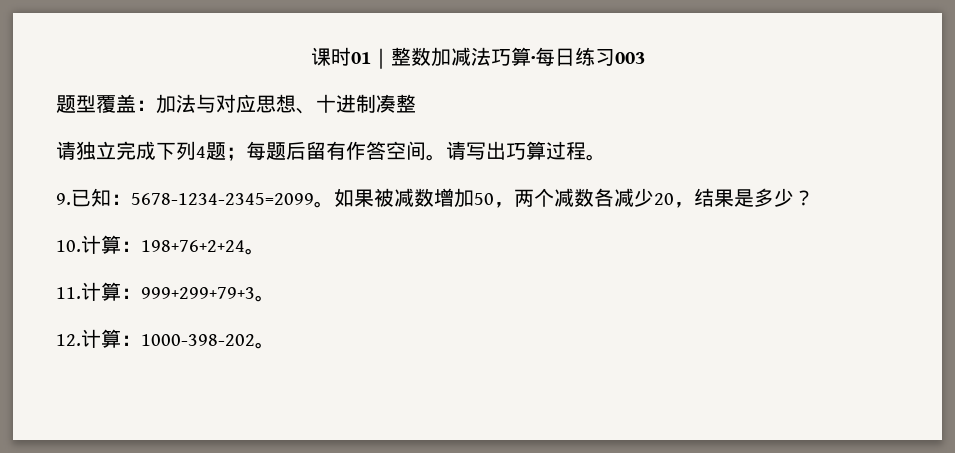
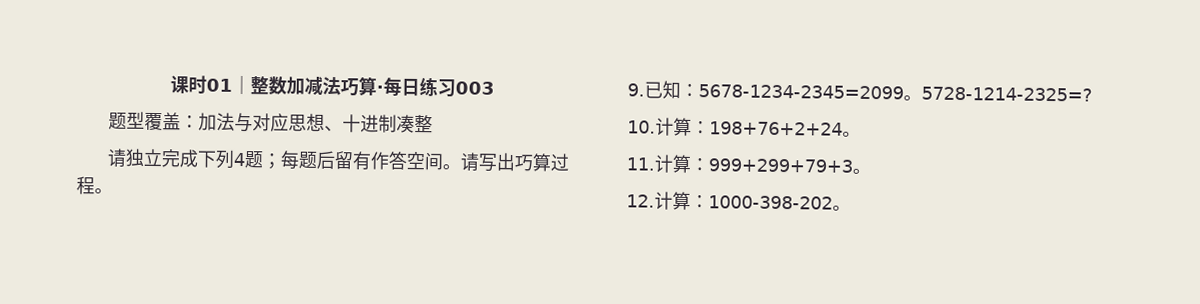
- 如果被减数增加50，两个减数各减少20，结果是多少？
+ 5728-1214-2325=?

